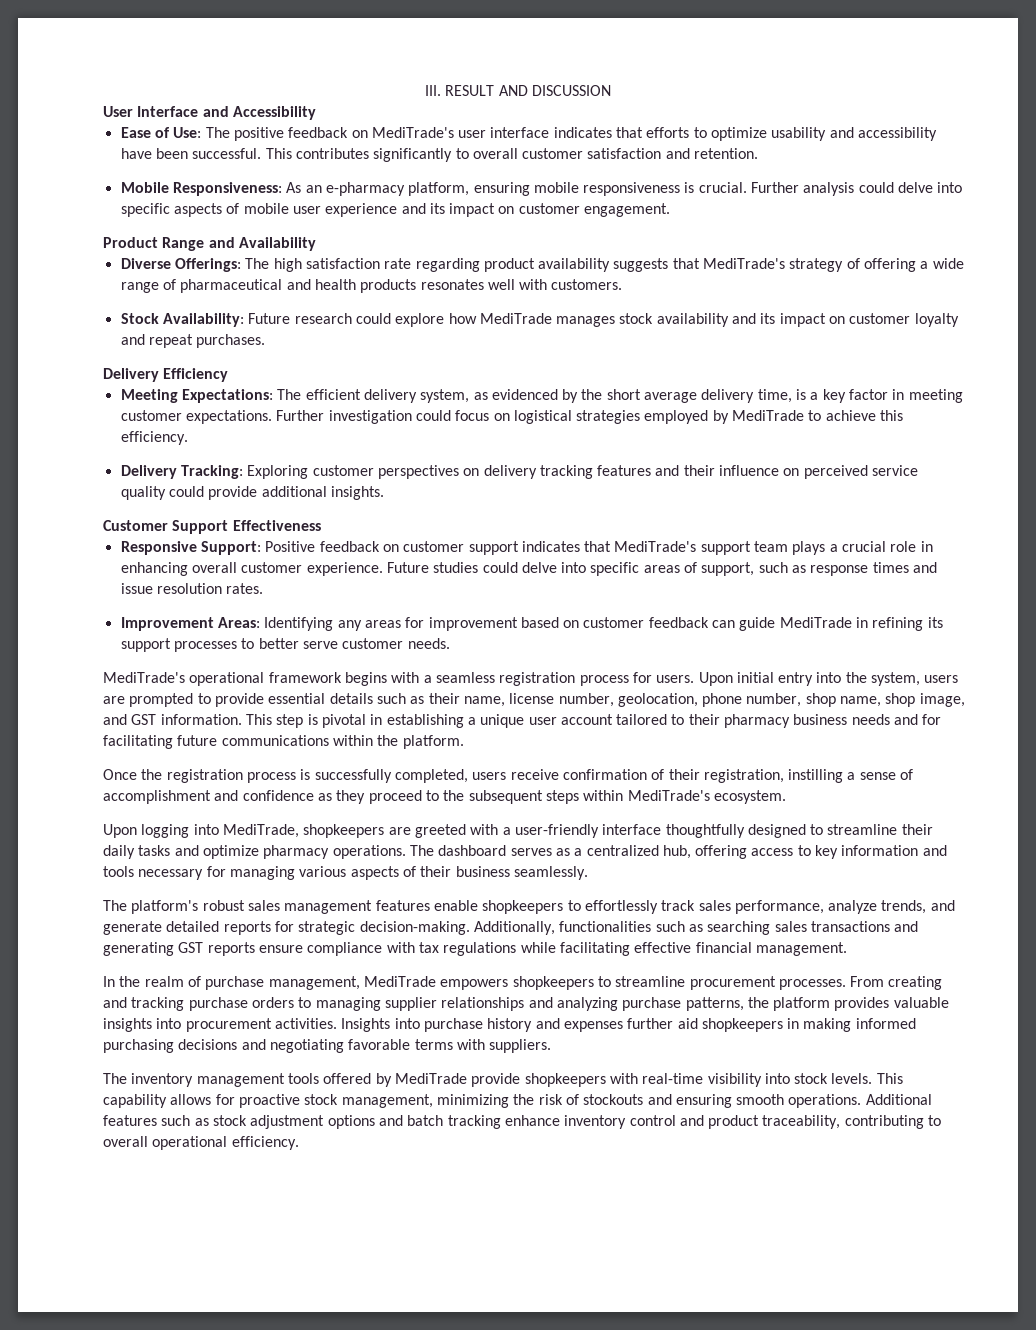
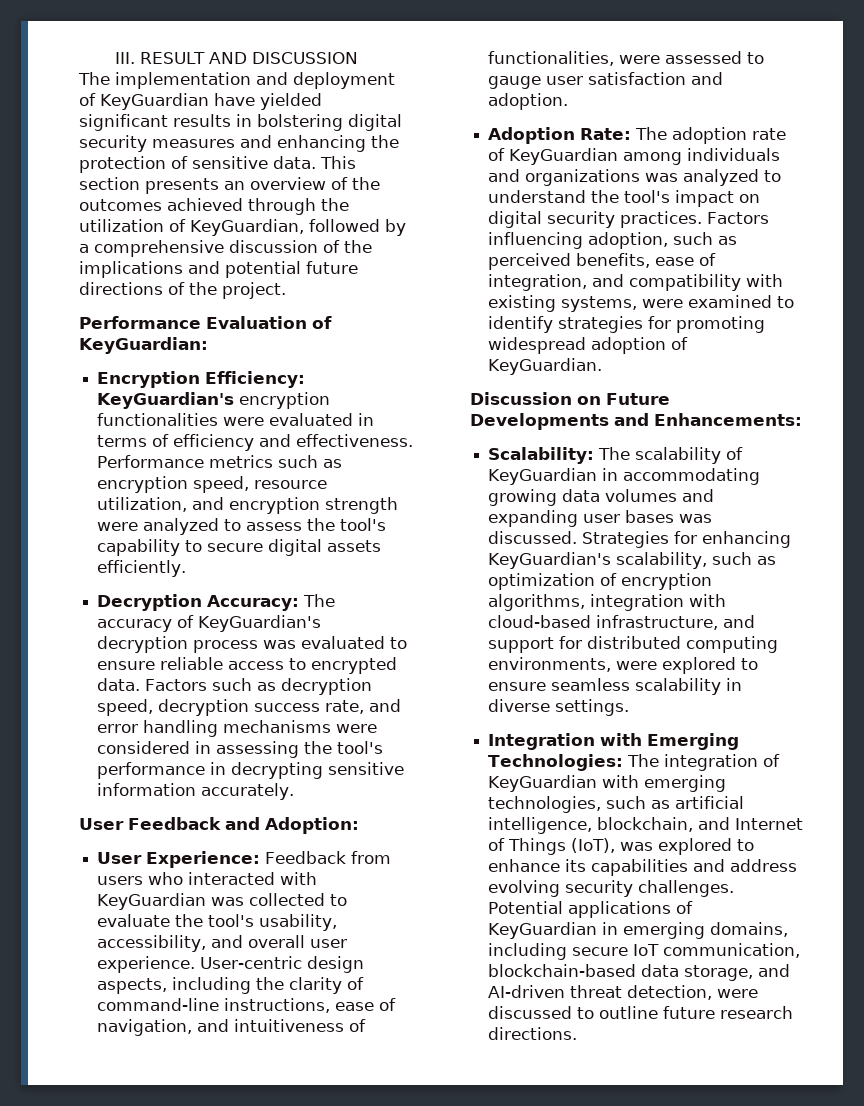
- User Interface and Accessibility
- Ease of Use: The positive feedback on MediTrade's user interface indicates that efforts to optimize usability and accessibility have been successful. This contributes significantly to overall customer satisfaction and retention.
- Mobile Responsiveness: As an e-pharmacy platform, ensuring mobile responsiveness is crucial. Further analysis could delve into specific aspects of mobile user experience and its impact on customer engagement.
- Product Range and Availability
- Diverse Offerings: The high satisfaction rate regarding product availability suggests that MediTrade's strategy of offering a wide range of pharmaceutical and health products resonates well with customers.
- Stock Availability: Future research could explore how MediTrade manages stock availability and its impact on customer loyalty and repeat purchases.
- Delivery Efficiency
- Meeting Expectations: The efficient delivery system, as evidenced by the short average delivery time, is a key factor in meeting customer expectations. Further investigation could focus on logistical strategies employed by MediTrade to achieve this efficiency.
- Delivery Tracking: Exploring customer perspectives on delivery tracking features and their influence on perceived service quality could provide additional insights.
- Customer Support Effectiveness
- Responsive Support: Positive feedback on customer support indicates that MediTrade's support team plays a crucial role in enhancing overall customer experience. Future studies could delve into specific areas of support, such as response times and issue resolution rates.
- Improvement Areas: Identifying any areas for improvement based on customer feedback can guide MediTrade in refining its support processes to better serve customer needs.
- MediTrade's operational framework begins with a seamless registration process for users. Upon initial entry into the system, users are prompted to provide essential details such as their name, license number, geolocation, phone number, shop name, shop image, and GST information. This step is pivotal in establishing a unique user account tailored to their pharmacy business needs and for facilitating future communications within the platform.
- Once the registration process is successfully completed, users receive confirmation of their registration, instilling a sense of accomplishment and confidence as they proceed to the subsequent steps within MediTrade's ecosystem.
- Upon logging into MediTrade, shopkeepers are greeted with a user-friendly interface thoughtfully designed to streamline their daily tasks and optimize pharmacy operations. The dashboard serves as a centralized hub, offering access to key information and tools necessary for managing various aspects of their business seamlessly.
- The platform's robust sales management features enable shopkeepers to effortlessly track sales performance, analyze trends, and generate detailed reports for strategic decision-making. Additionally, functionalities such as searching sales transactions and generating GST reports ensure compliance with tax regulations while facilitating effective financial management.
- In the realm of purchase management, MediTrade empowers shopkeepers to streamline procurement processes. From creating and tracking purchase orders to managing supplier relationships and analyzing purchase patterns, the platform provides valuable insights into procurement activities. Insights into purchase history and expenses further aid shopkeepers in making informed purchasing decisions and negotiating favorable terms with suppliers.
- The inventory management tools offered by MediTrade provide shopkeepers with real-time visibility into stock levels. This capability allows for proactive stock management, minimizing the risk of stockouts and ensuring smooth operations. Additional features such as stock adjustment options and batch tracking enhance inventory control and product traceability, contributing to overall operational efficiency.
+ The implementation and deployment of KeyGuardian have yielded significant results in bolstering digital security measures and enhancing the protection of sensitive data. This section presents an overview of the outcomes achieved through the utilization of KeyGuardian, followed by a comprehensive discussion of the implications and potential future directions of the project.
+ Performance Evaluation of KeyGuardian:
+ Encryption Efficiency: KeyGuardian's encryption functionalities were evaluated in terms of efficiency and effectiveness. Performance metrics such as encryption speed, resource utilization, and encryption strength were analyzed to assess the tool's capability to secure digital assets efficiently.
+ Decryption Accuracy: The accuracy of KeyGuardian's decryption process was evaluated to ensure reliable access to encrypted data. Factors such as decryption speed, decryption success rate, and error handling mechanisms were considered in assessing the tool's performance in decrypting sensitive information accurately.
+ User Feedback and Adoption:
+ User Experience: Feedback from users who interacted with KeyGuardian was collected to evaluate the tool's usability, accessibility, and overall user experience. User-centric design aspects, including the clarity of command-line instructions, ease of navigation, and intuitiveness of functionalities, were assessed to gauge user satisfaction and adoption.
+ Adoption Rate: The adoption rate of KeyGuardian among individuals and organizations was analyzed to understand the tool's impact on digital security practices. Factors influencing adoption, such as perceived benefits, ease of integration, and compatibility with existing systems, were examined to identify strategies for promoting widespread adoption of KeyGuardian.
+ Discussion on Future Developments and Enhancements:
+ Scalability: The scalability of KeyGuardian in accommodating growing data volumes and expanding user bases was discussed. Strategies for enhancing KeyGuardian's scalability, such as optimization of encryption algorithms, integration with cloud-based infrastructure, and support for distributed computing environments, were explored to ensure seamless scalability in diverse settings.
+ Integration with Emerging Technologies: The integration of KeyGuardian with emerging technologies, such as artificial intelligence, blockchain, and Internet of Things (IoT), was explored to enhance its capabilities and address evolving security challenges. Potential applications of KeyGuardian in emerging domains, including secure IoT communication, blockchain-based data storage, and AI-driven threat detection, were discussed to outline future research directions.

